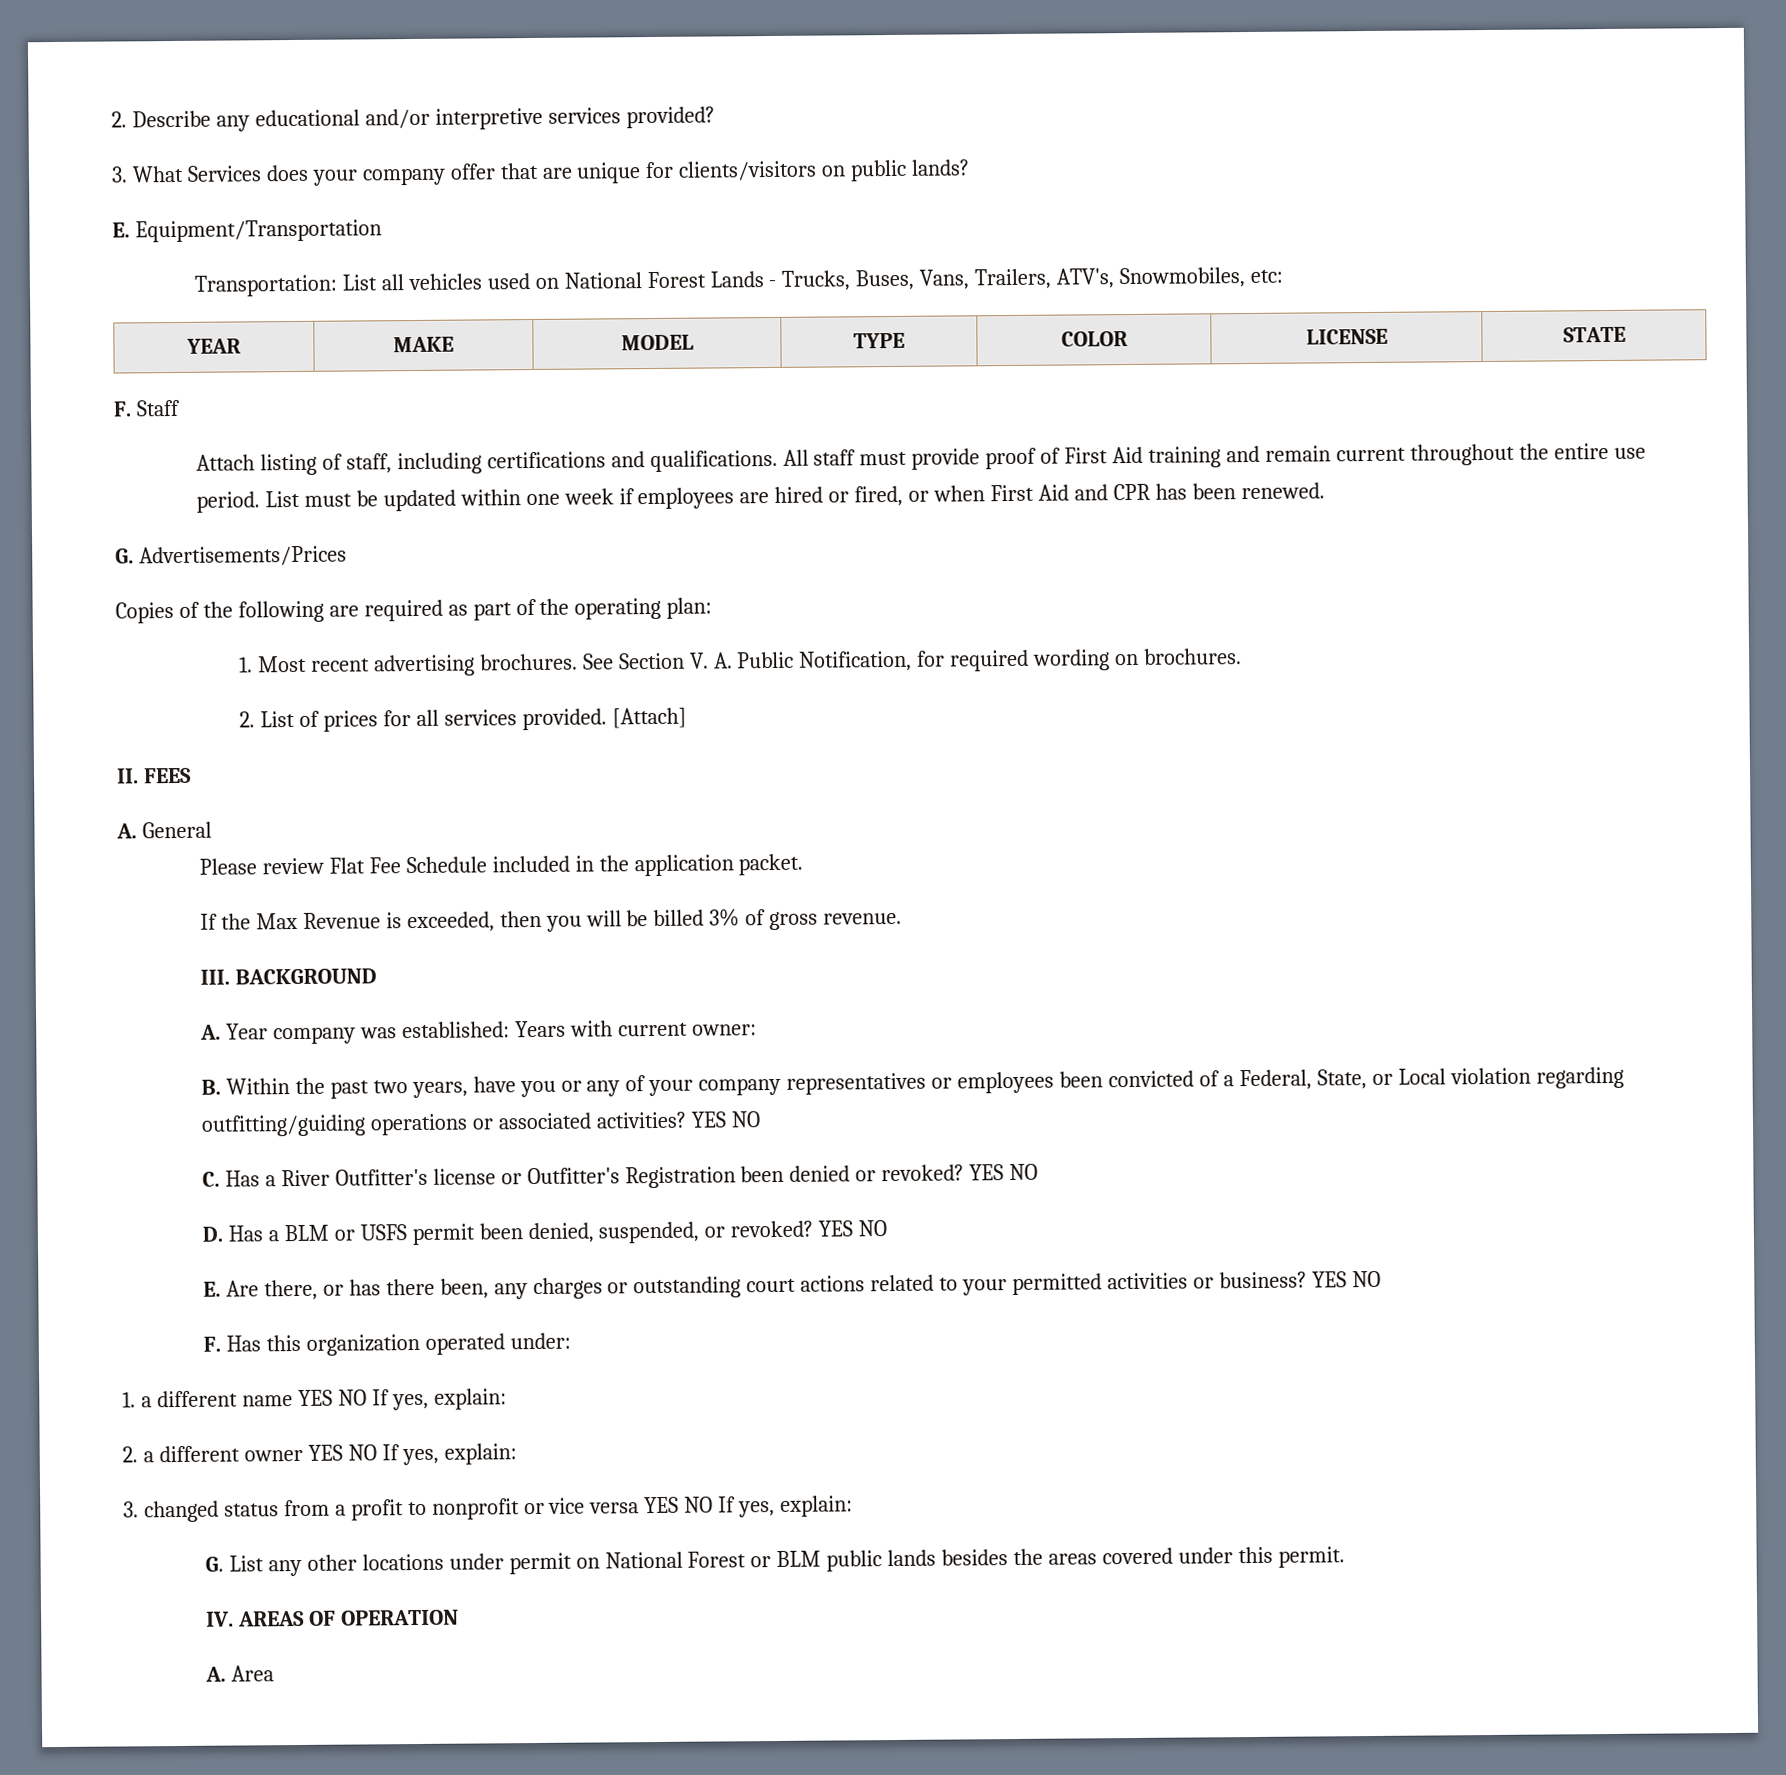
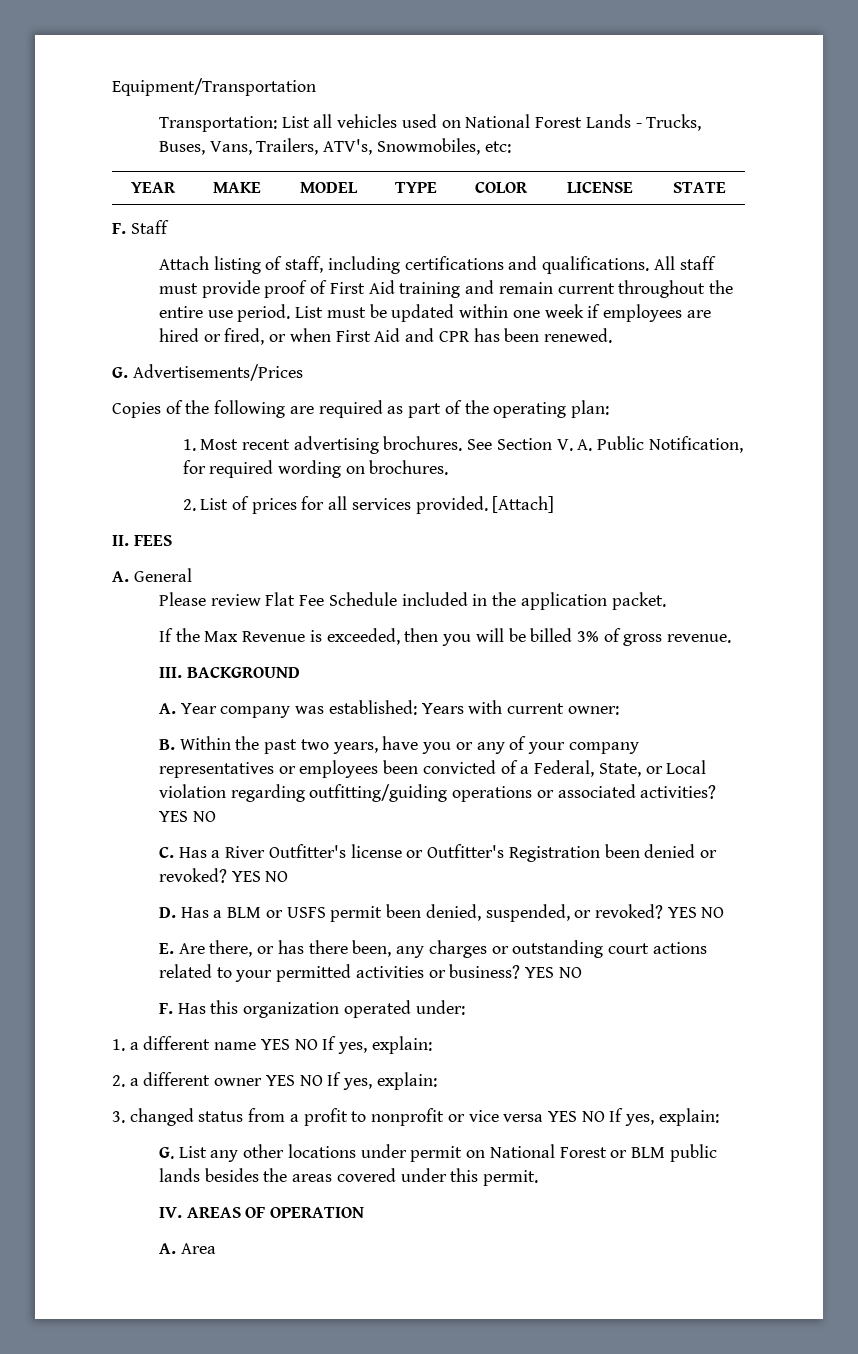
- 2. Describe any educational and/or interpretive services provided?
- 3. What Services does your company offer that are unique for clients/visitors on public lands?
- E. Equipment/Transportation
+ Equipment/Transportation

